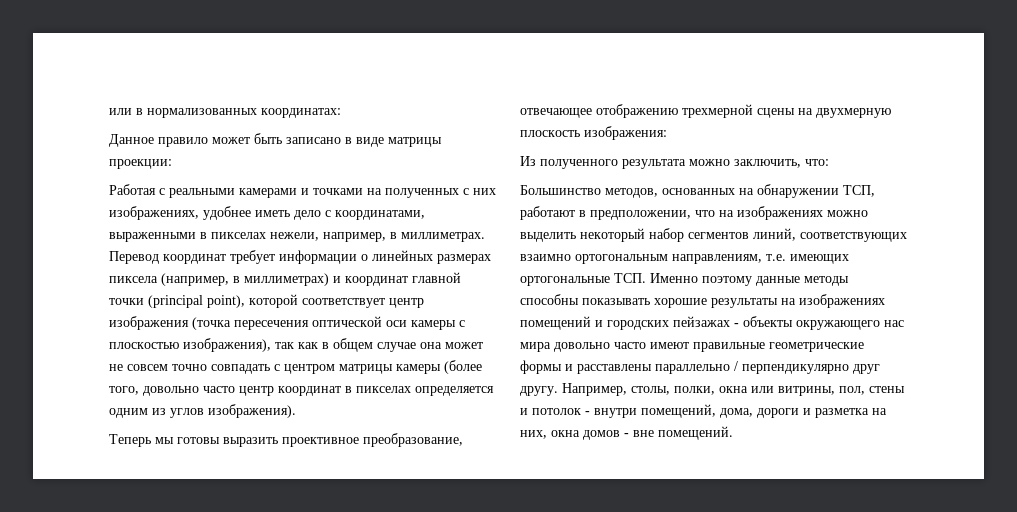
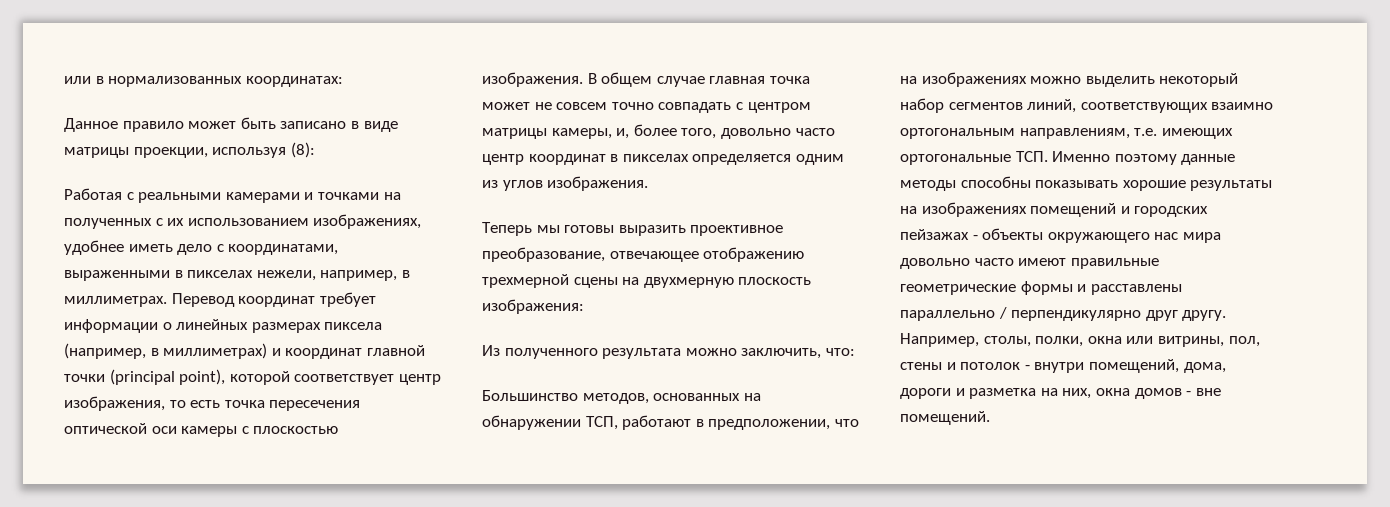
- Данное правило может быть записано в виде матрицы проекции:
+ Данное правило может быть записано в виде матрицы проекции, используя (8):
- Работая с реальными камерами и точками на полученных с них изображениях, удобнее иметь дело с координатами, выраженными в пикселах нежели, например, в миллиметрах.
+ Работая с реальными камерами и точками на полученных с их использованием изображениях, удобнее иметь дело с координатами, выраженными в пикселах нежели, например, в миллиметрах.
- Перевод координат требует информации о линейных размерах пиксела (например, в миллиметрах) и координат главной точки (principal point), которой соответствует центр изображения (точка пересечения оптической оси камеры с плоскостью изображения), так как в общем случае она может не совсем точно совпадать с центром матрицы камеры (более того, довольно часто центр координат в пикселах определяется одним из углов изображения).
+ Перевод координат требует информации о линейных размерах пиксела (например, в миллиметрах) и координат главной точки (principal point), которой соответствует центр изображения, то есть точка пересечения оптической оси камеры с плоскостью изображения. В общем случае главная точка может не совсем точно совпадать с центром матрицы камеры, и, более того, довольно часто центр координат в пикселах определяется одним из углов изображения.

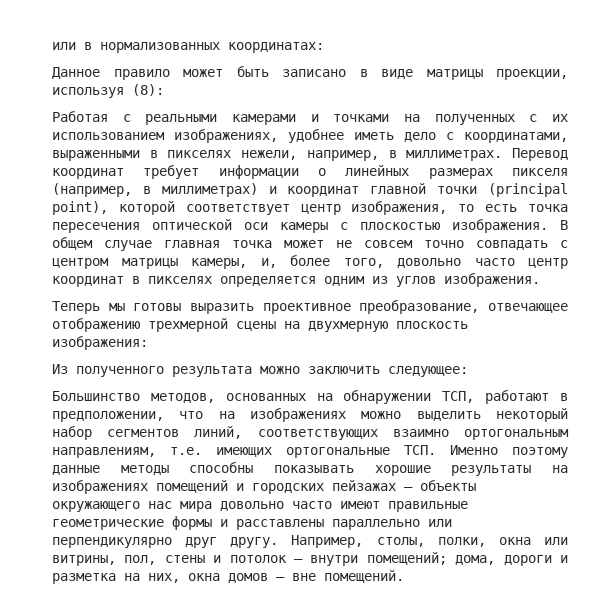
- Работая с реальными камерами и точками на полученных с их использованием изображениях, удобнее иметь дело с координатами, выраженными в пикселах нежели, например, в миллиметрах.
+ Работая с реальными камерами и точками на полученных с их использованием изображениях, удобнее иметь дело с координатами, выраженными в пикселях нежели, например, в миллиметрах.
- Перевод координат требует информации о линейных размерах пиксела (например, в миллиметрах) и координат главной точки (principal point), которой соответствует центр изображения, то есть точка пересечения оптической оси камеры с плоскостью изображения.
+ Перевод координат требует информации о линейных размерах пикселя (например, в миллиметрах) и координат главной точки (principal point), которой соответствует центр изображения, то есть точка пересечения оптической оси камеры с плоскостью изображения.
- В общем случае главная точка может не совсем точно совпадать с центром матрицы камеры, и, более того, довольно часто центр координат в пикселах определяется одним из углов изображения.
+ В общем случае главная точка может не совсем точно совпадать с центром матрицы камеры, и, более того, довольно часто центр координат в пикселях определяется одним из углов изображения.
- Из полученного результата можно заключить, что:
+ Из полученного результата можно заключить следующее:
- Большинство методов, основанных на обнаружении ТСП, работают в предположении, что на изображениях можно выделить некоторый набор сегментов линий, соответствующих взаимно ортогональным направлениям, т.е. имеющих ортогональные ТСП. Именно поэтому данные методы способны показывать хорошие результаты на изображениях помещений и городских пейзажах - объекты окружающего нас мира довольно часто имеют правильные геометрические формы и расставлены параллельно / перпендикулярно друг другу.
+ Большинство методов, основанных на обнаружении ТСП, работают в предположении, что на изображениях можно выделить некоторый набор сегментов линий, соответствующих взаимно ортогональным направлениям, т.е. имеющих ортогональные ТСП. Именно поэтому данные методы способны показывать хорошие результаты на изображениях помещений и городских пейзажах — объекты окружающего нас мира довольно часто имеют правильные геометрические формы и расставлены параллельно или перпендикулярно друг другу.
- Например, столы, полки, окна или витрины, пол, стены и потолок - внутри помещений, дома, дороги и разметка на них, окна домов - вне помещений.
+ Например, столы, полки, окна или витрины, пол, стены и потолок — внутри помещений; дома, дороги и разметка на них, окна домов — вне помещений.

